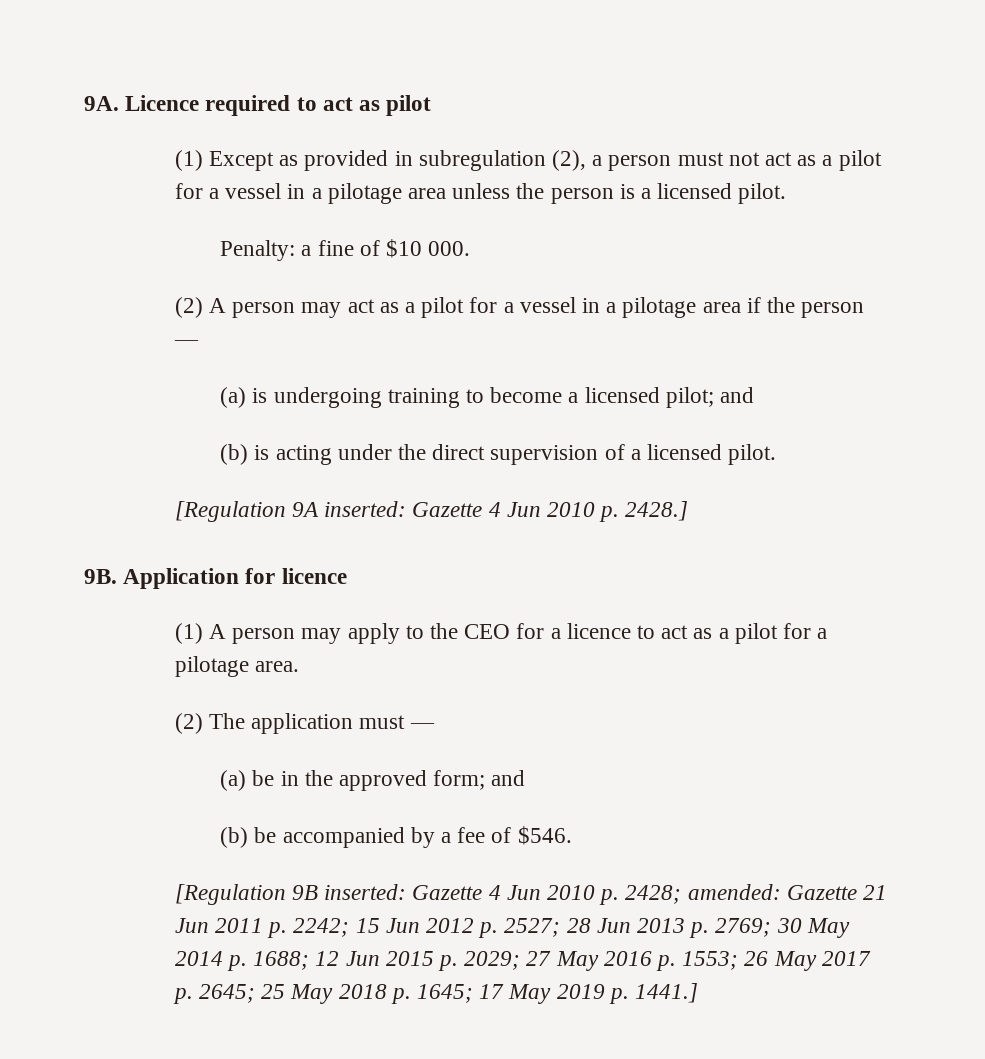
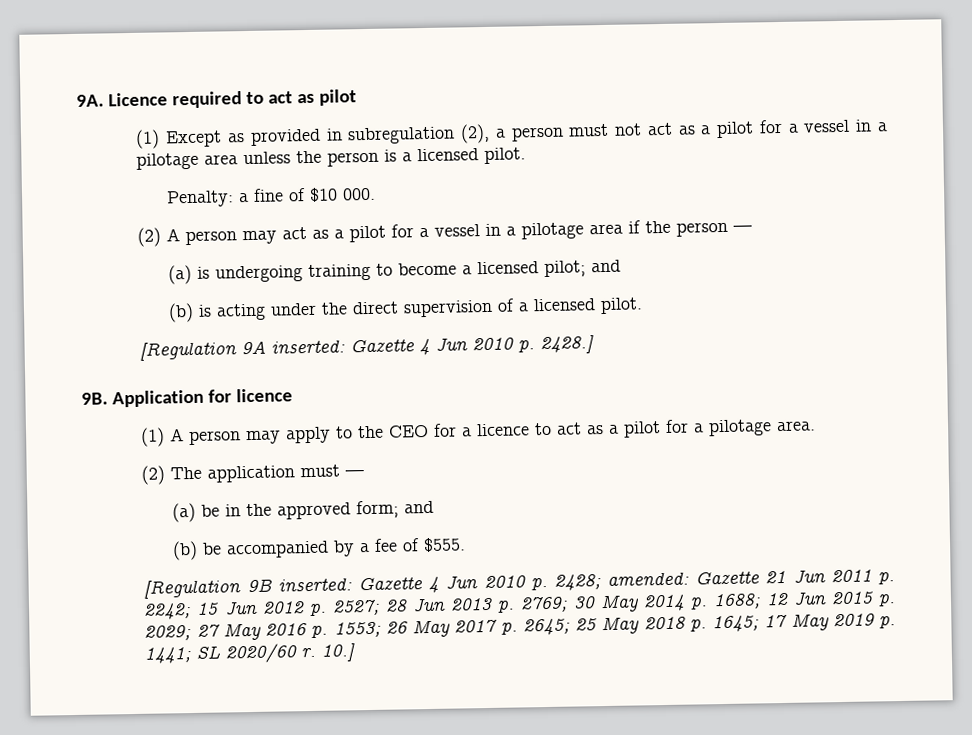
- (b) be accompanied by a fee of $546.
+ (b) be accompanied by a fee of $555.
- [Regulation 9B inserted: Gazette 4 Jun 2010 p. 2428; amended: Gazette 21 Jun 2011 p. 2242; 15 Jun 2012 p. 2527; 28 Jun 2013 p. 2769; 30 May 2014 p. 1688; 12 Jun 2015 p. 2029; 27 May 2016 p. 1553; 26 May 2017 p. 2645; 25 May 2018 p. 1645; 17 May 2019 p. 1441.]
+ [Regulation 9B inserted: Gazette 4 Jun 2010 p. 2428; amended: Gazette 21 Jun 2011 p. 2242; 15 Jun 2012 p. 2527; 28 Jun 2013 p. 2769; 30 May 2014 p. 1688; 12 Jun 2015 p. 2029; 27 May 2016 p. 1553; 26 May 2017 p. 2645; 25 May 2018 p. 1645; 17 May 2019 p. 1441; SL 2020/60 r. 10.]

